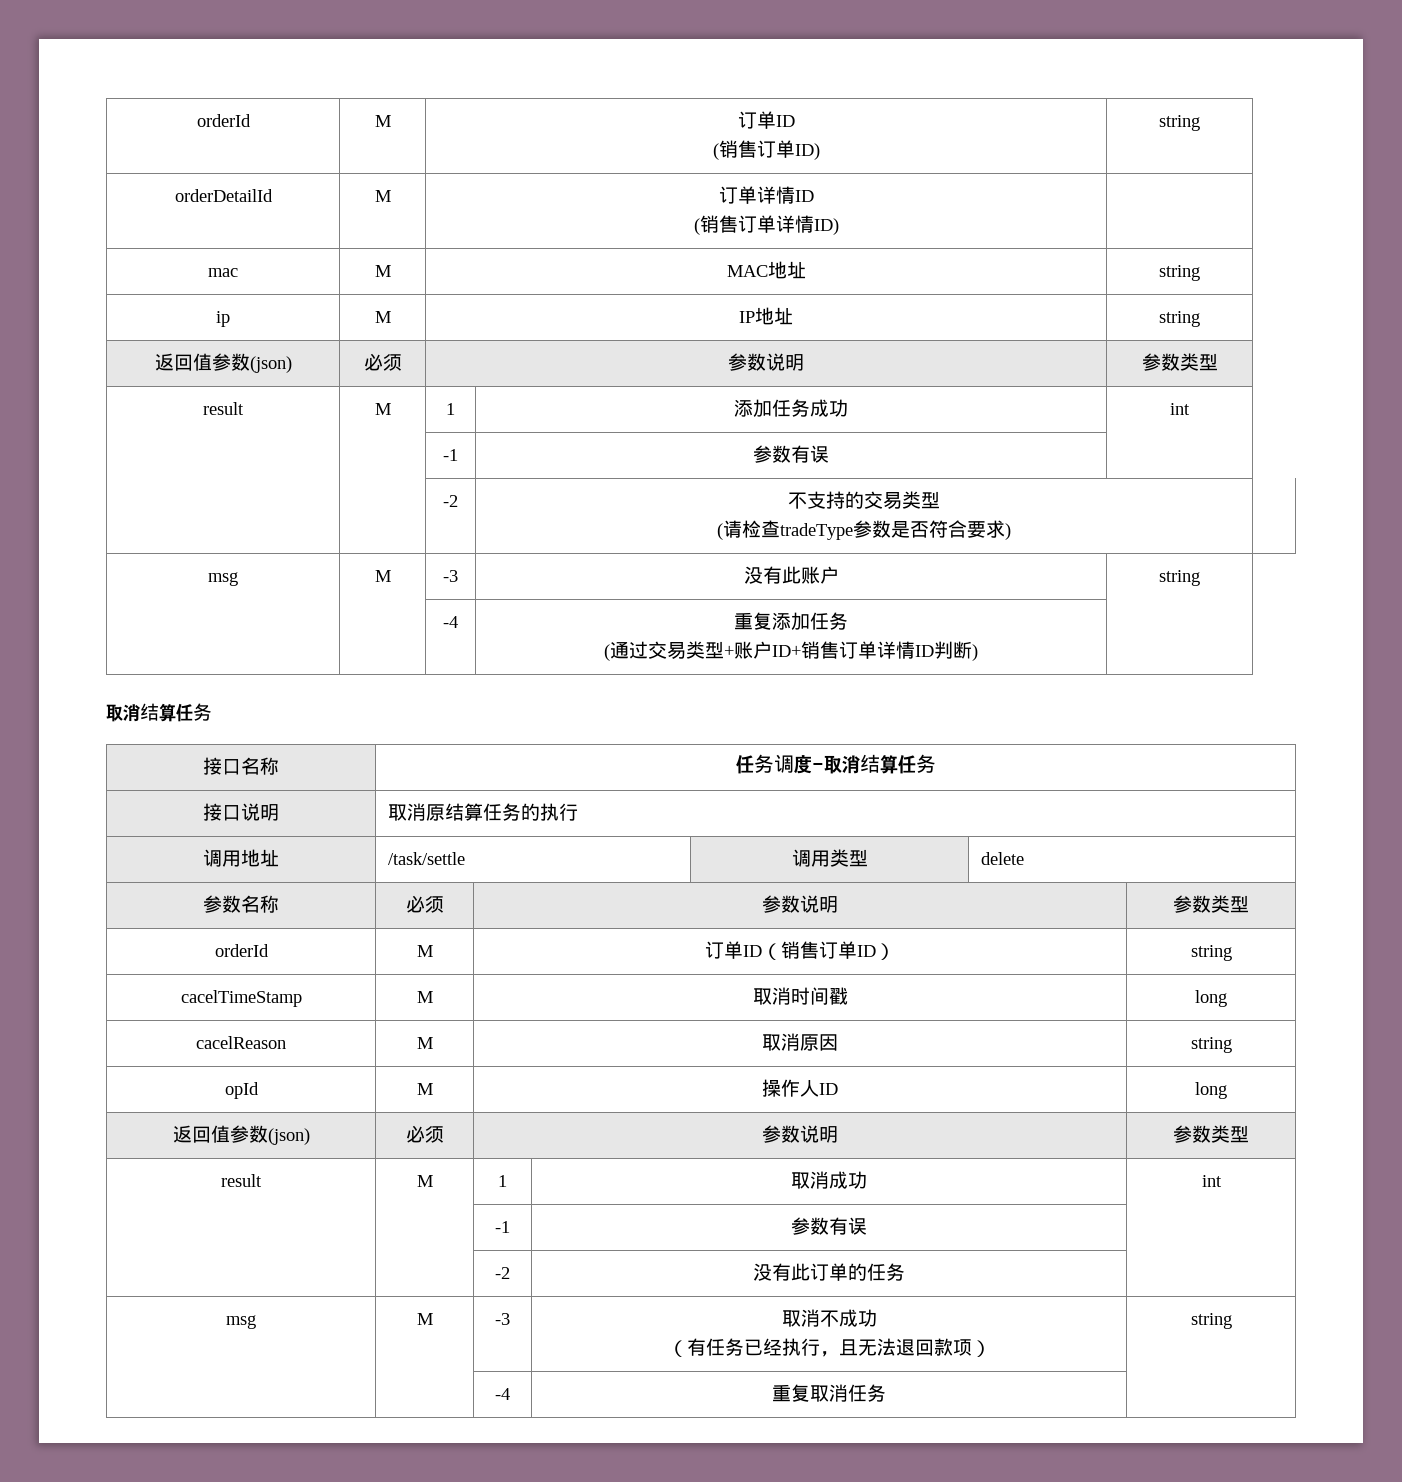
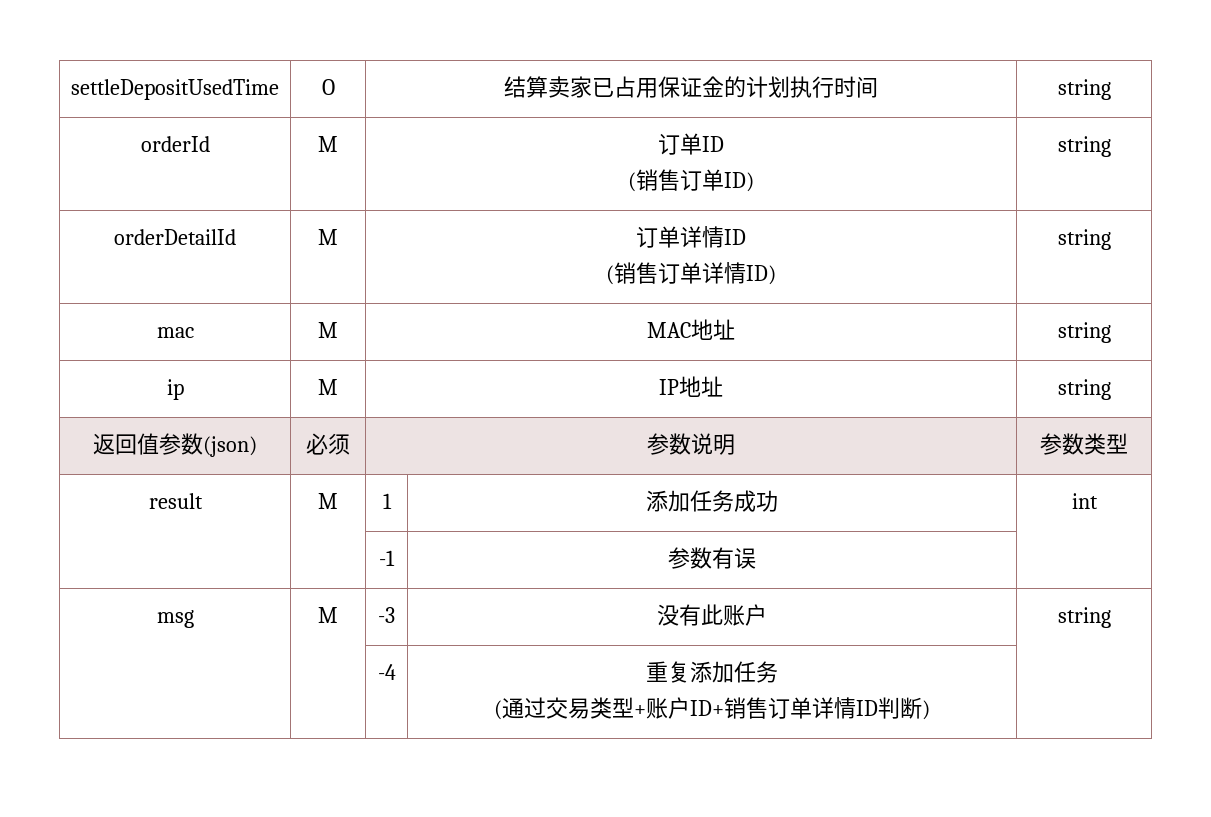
+ settleDepositUsedTime | O | 结算卖家已占用保证金的计划执行时间 | string
  orderDetailId | M | 订单详情ID
- (销售订单详情ID) |
+ (销售订单详情ID) | string
- | | -2 | 不支持的交易类型
- (请检查tradeType参数是否符合要求) |
  | | -4 | 重复添加任务
  (通过交易类型+账户ID+销售订单详情ID判断) |
- 取消结算任务
- 接口名称 | 任务调度-取消结算任务
- 接口说明 | 取消原结算任务的执行
- 调用地址 | /task/settle | 调用类型 | delete
- 参数名称 | 必须 | 参数说明 | 参数类型
- orderId | M | 订单ID（销售订单ID） | string
- cacelTimeStamp | M | 取消时间戳 | long
- cacelReason | M | 取消原因 | string
- opId | M | 操作人ID | long
- 返回值参数(json) | 必须 | 参数说明 | 参数类型
- result | M | 1 | 取消成功 | int
- | | -1 | 参数有误 |
- | | -2 | 没有此订单的任务 |
- msg | M | -3 | 取消不成功
- （有任务已经执行，且无法退回款项） | string
- | | -4 | 重复取消任务 |

